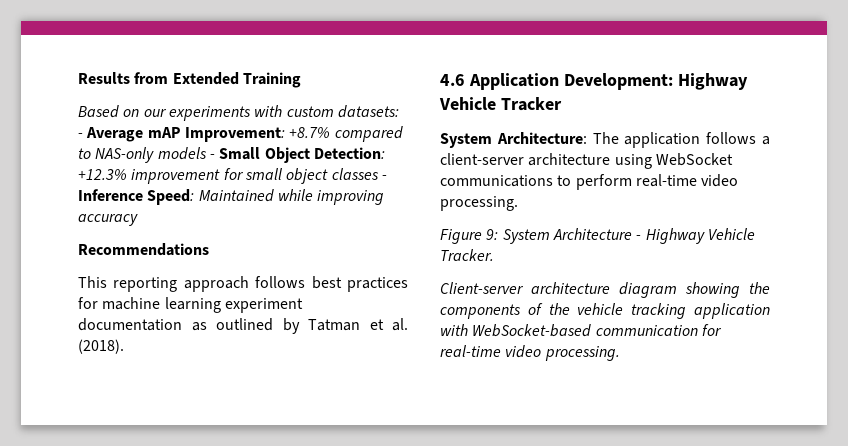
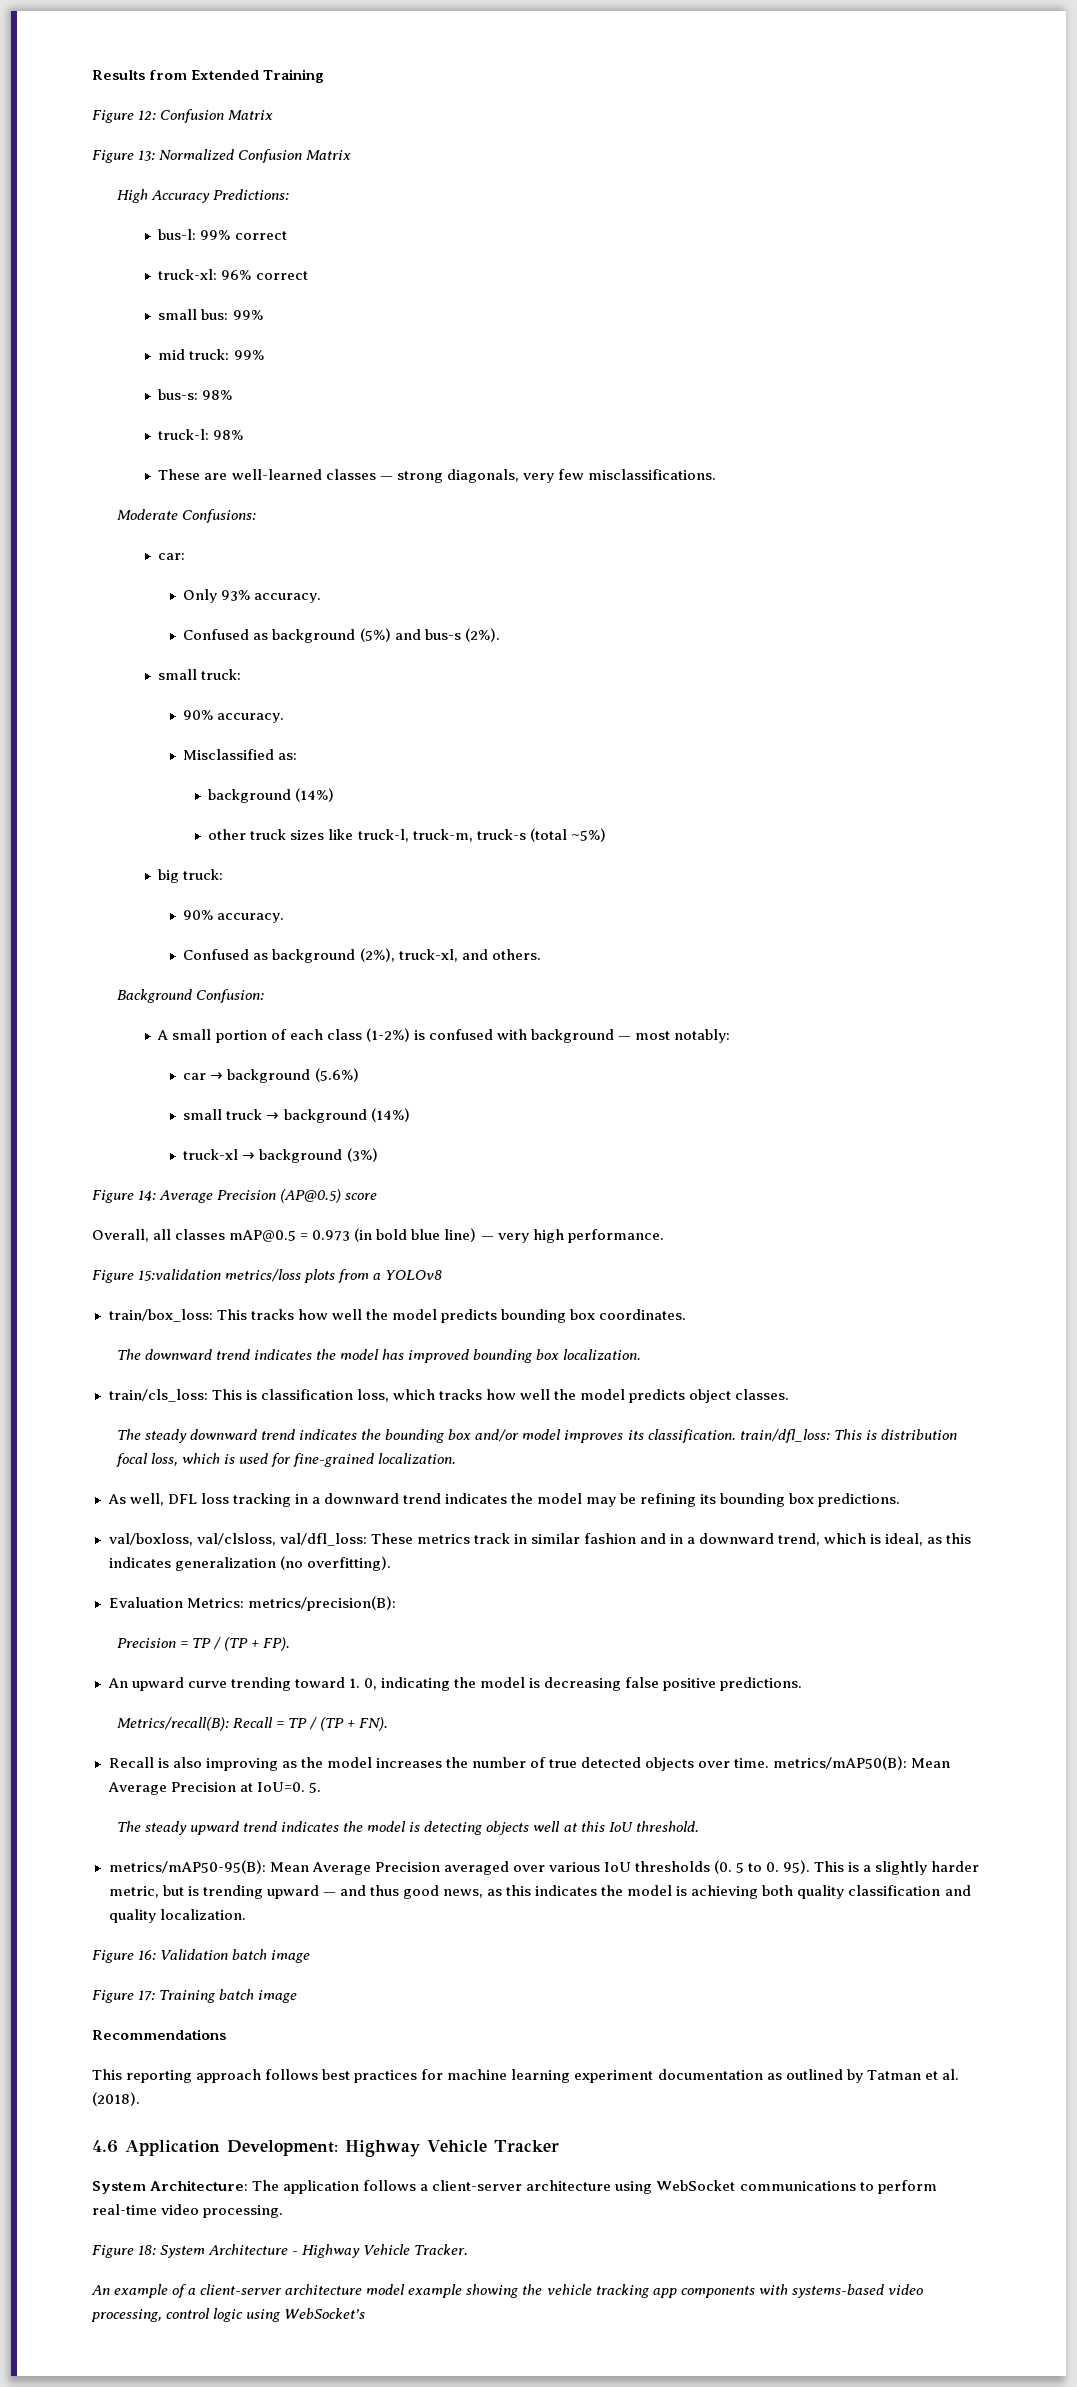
- Based on our experiments with custom datasets: - Average mAP Improvement: +8.7% compared to NAS-only models - Small Object Detection: +12.3% improvement for small object classes - Inference Speed: Maintained while improving accuracy
+ Figure 12: Confusion Matrix
+ Figure 13: Normalized Confusion Matrix
+ High Accuracy Predictions:
+ bus-l: 99% correct
+ truck-xl: 96% correct
+ small bus: 99%
+ mid truck: 99%
+ bus-s: 98%
+ truck-l: 98%
+ These are well-learned classes — strong diagonals, very few misclassifications.
+ Moderate Confusions:
+ car:
+ Only 93% accuracy.
+ Confused as background (5%) and bus-s (2%).
+ small truck:
+ 90% accuracy.
+ Misclassified as:
+ background (14%)
+ other truck sizes like truck-l, truck-m, truck-s (total ~5%)
+ big truck:
+ 90% accuracy.
+ Confused as background (2%), truck-xl, and others.
+ Background Confusion:
+ A small portion of each class (1-2%) is confused with background — most notably:
+ car → background (5.6%)
+ small truck → background (14%)
+ truck-xl → background (3%)
+ Figure 14: Average Precision (AP@0.5) score
+ Overall, all classes mAP@0.5 = 0.973 (in bold blue line) — very high performance.
+ Figure 15:validation metrics/loss plots from a YOLOv8
+ train/box_loss: This tracks how well the model predicts bounding box coordinates.
+ The downward trend indicates the model has improved bounding box localization.
+ train/cls_loss: This is classification loss, which tracks how well the model predicts object classes.
+ The steady downward trend indicates the bounding box and/or model improves its classification. train/dfl_loss: This is distribution focal loss, which is used for fine-grained localization.
+ As well, DFL loss tracking in a downward trend indicates the model may be refining its bounding box predictions.
+ val/boxloss, val/clsloss, val/dfl_loss: These metrics track in similar fashion and in a downward trend, which is ideal, as this indicates generalization (no overfitting).
+ Evaluation Metrics: metrics/precision(B):
+ Precision = TP / (TP + FP).
+ An upward curve trending toward 1. 0, indicating the model is decreasing false positive predictions.
+ Metrics/recall(B): Recall = TP / (TP + FN).
+ Recall is also improving as the model increases the number of true detected objects over time. metrics/mAP50(B): Mean Average Precision at IoU=0. 5.
+ The steady upward trend indicates the model is detecting objects well at this IoU threshold.
+ metrics/mAP50-95(B): Mean Average Precision averaged over various IoU thresholds (0. 5 to 0. 95). This is a slightly harder metric, but is trending upward — and thus good news, as this indicates the model is achieving both quality classification and quality localization.
+ Figure 16: Validation batch image
+ Figure 17: Training batch image
- Figure 9: System Architecture - Highway Vehicle Tracker.
+ Figure 18: System Architecture - Highway Vehicle Tracker.
- Client-server architecture diagram showing the components of the vehicle tracking application with WebSocket-based communication for real-time video processing.
+ An example of a client-server architecture model example showing the vehicle tracking app components with systems-based video processing, control logic using WebSocket’s

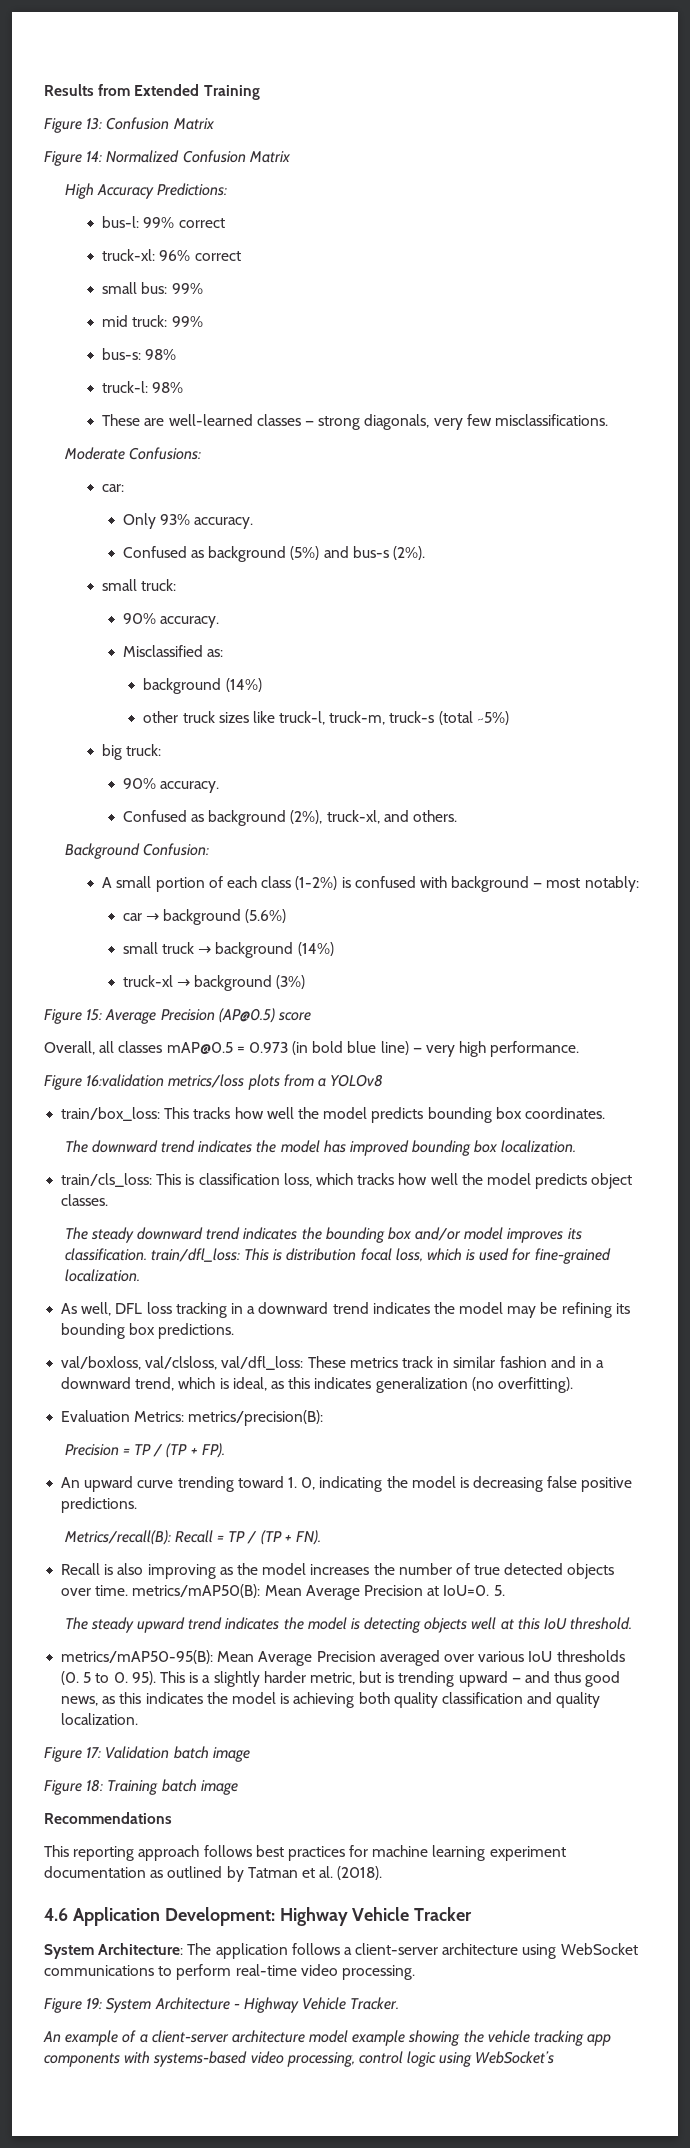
- Figure 12: Confusion Matrix
+ Figure 13: Confusion Matrix
- Figure 13: Normalized Confusion Matrix
+ Figure 14: Normalized Confusion Matrix
- Figure 14: Average Precision (AP@0.5) score
+ Figure 15: Average Precision (AP@0.5) score
- Figure 15:validation metrics/loss plots from a YOLOv8
+ Figure 16:validation metrics/loss plots from a YOLOv8
- Figure 16: Validation batch image
+ Figure 17: Validation batch image
- Figure 17: Training batch image
+ Figure 18: Training batch image
- Figure 18: System Architecture - Highway Vehicle Tracker.
+ Figure 19: System Architecture - Highway Vehicle Tracker.

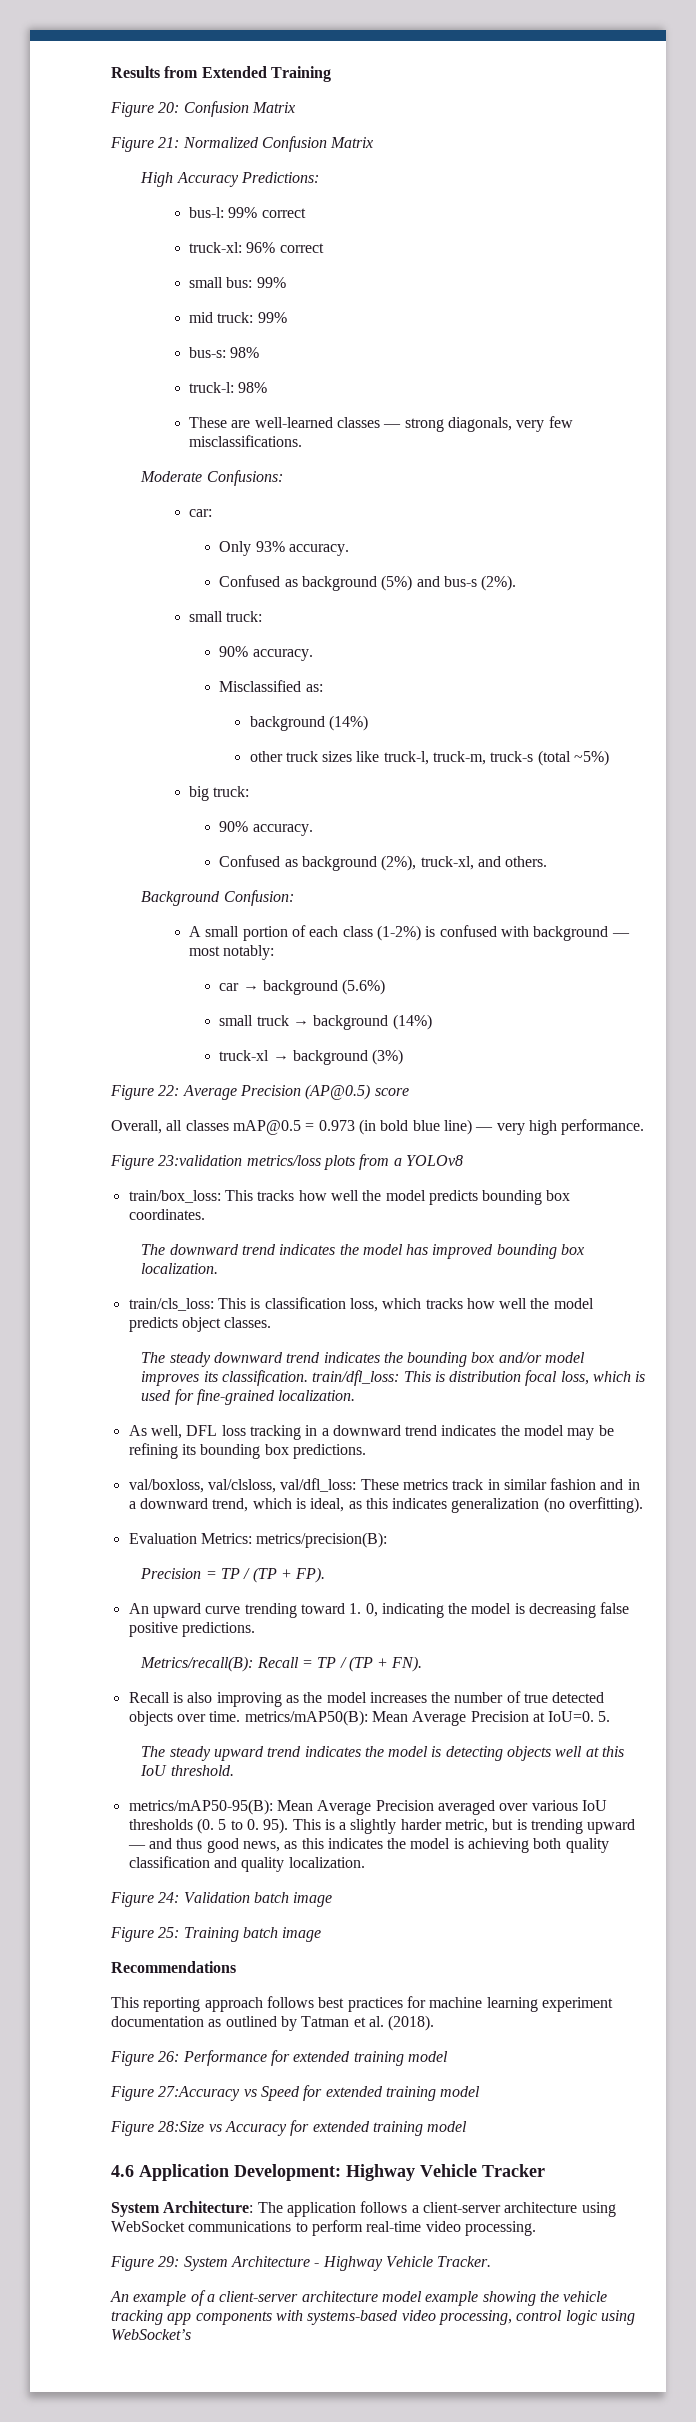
- Figure 13: Confusion Matrix
+ Figure 20: Confusion Matrix
- Figure 14: Normalized Confusion Matrix
+ Figure 21: Normalized Confusion Matrix
- Figure 15: Average Precision (AP@0.5) score
+ Figure 22: Average Precision (AP@0.5) score
- Figure 16:validation metrics/loss plots from a YOLOv8
+ Figure 23:validation metrics/loss plots from a YOLOv8
- Figure 17: Validation batch image
+ Figure 24: Validation batch image
- Figure 18: Training batch image
+ Figure 25: Training batch image
+ Figure 26: Performance for extended training model
+ Figure 27:Accuracy vs Speed for extended training model
+ Figure 28:Size vs Accuracy for extended training model
- Figure 19: System Architecture - Highway Vehicle Tracker.
+ Figure 29: System Architecture - Highway Vehicle Tracker.

